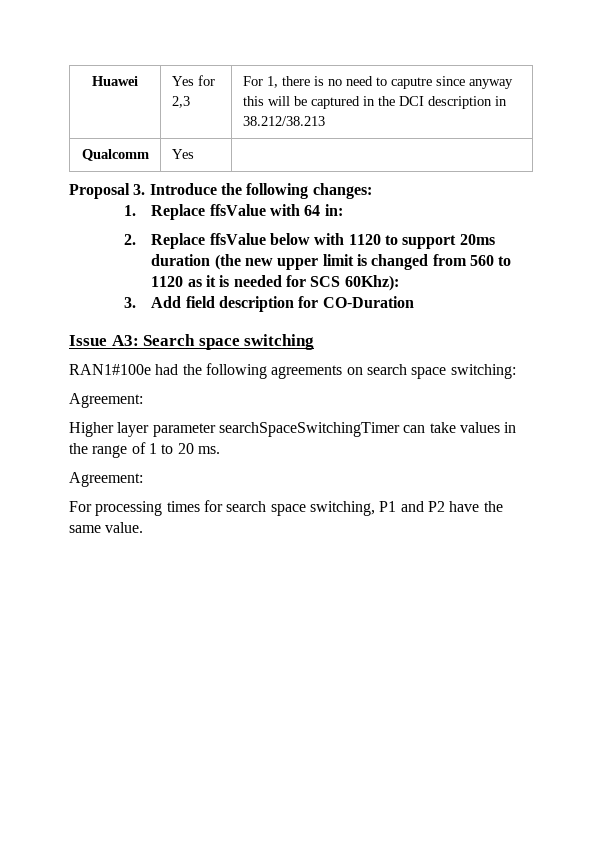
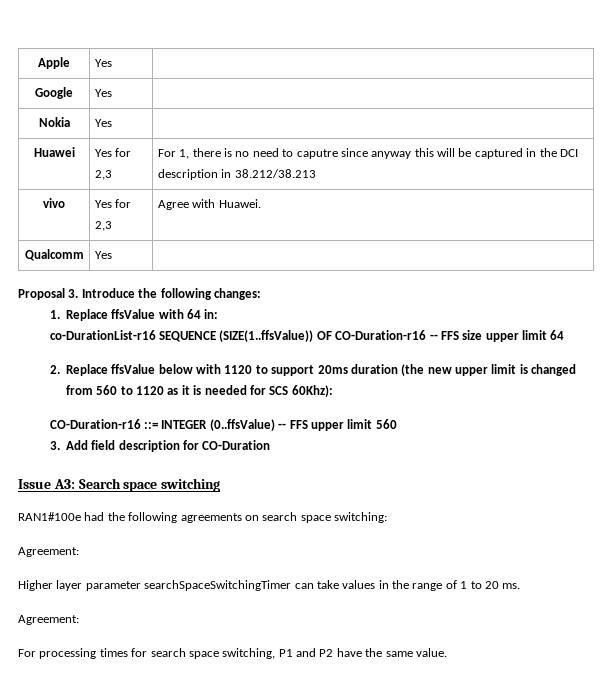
+ Apple | Yes |
+ Google | Yes |
+ Nokia | Yes |
+ vivo | Yes for 2,3 | Agree with Huawei.
+ co-DurationList-r16 SEQUENCE (SIZE(1..ffsValue)) OF CO-Duration-r16 -- FFS size upper limit 64
+ CO-Duration-r16 ::= INTEGER (0..ffsValue) -- FFS upper limit 560

